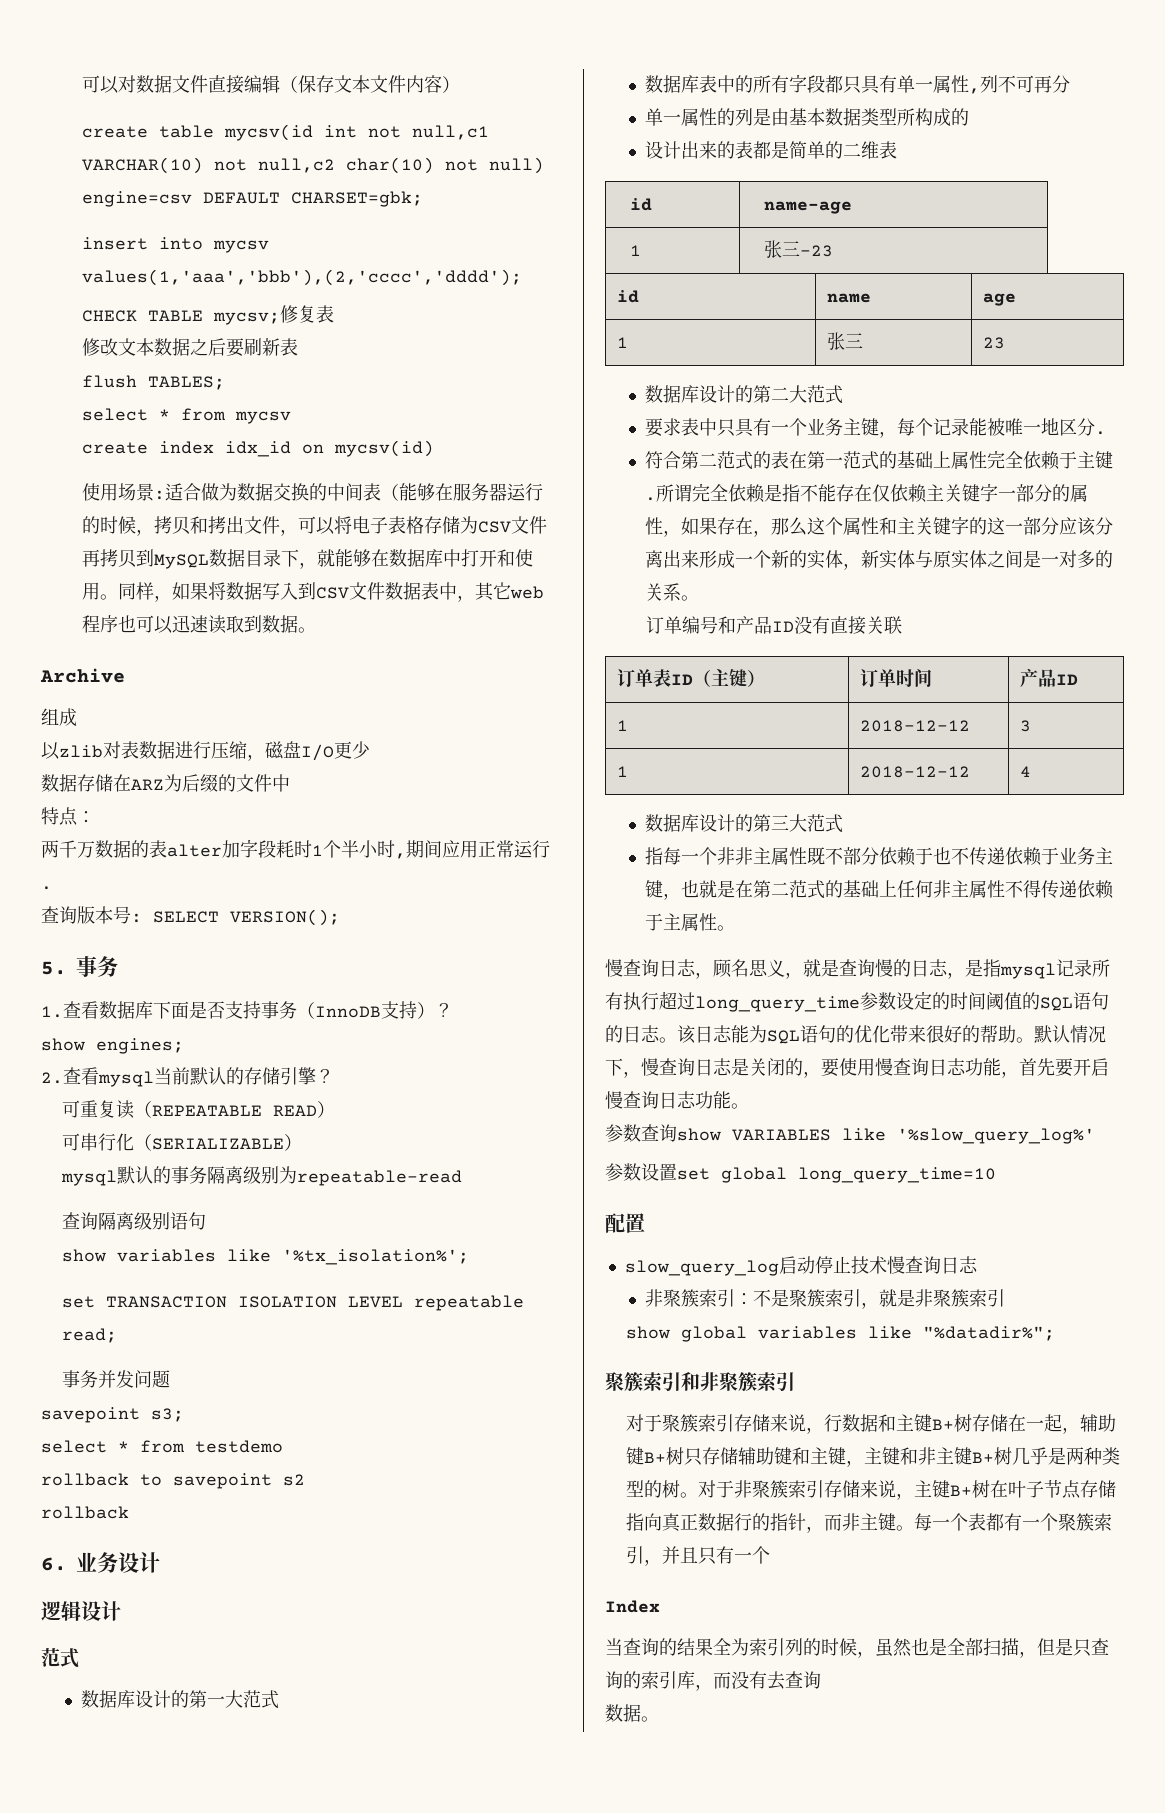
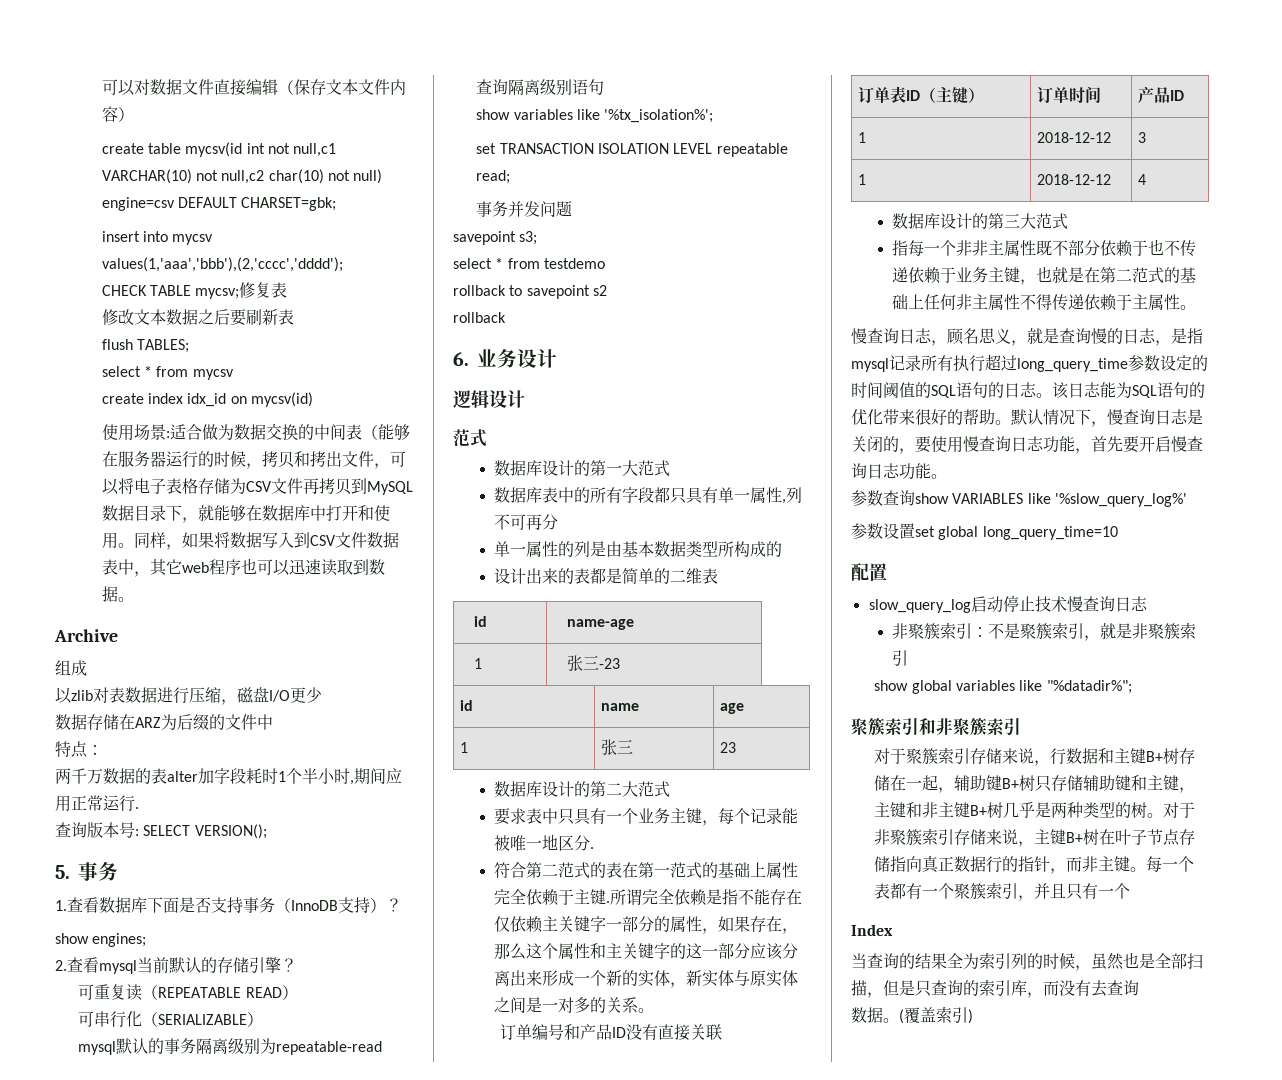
+ (覆盖索引)

